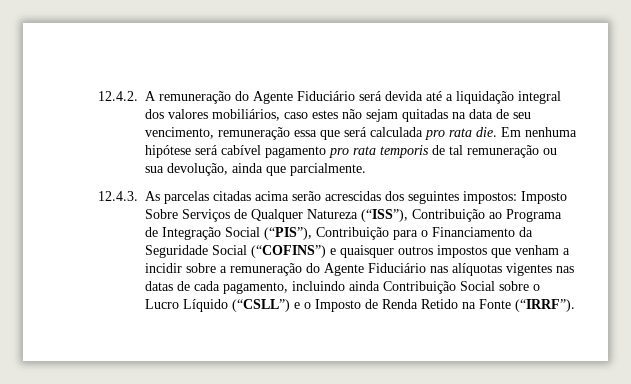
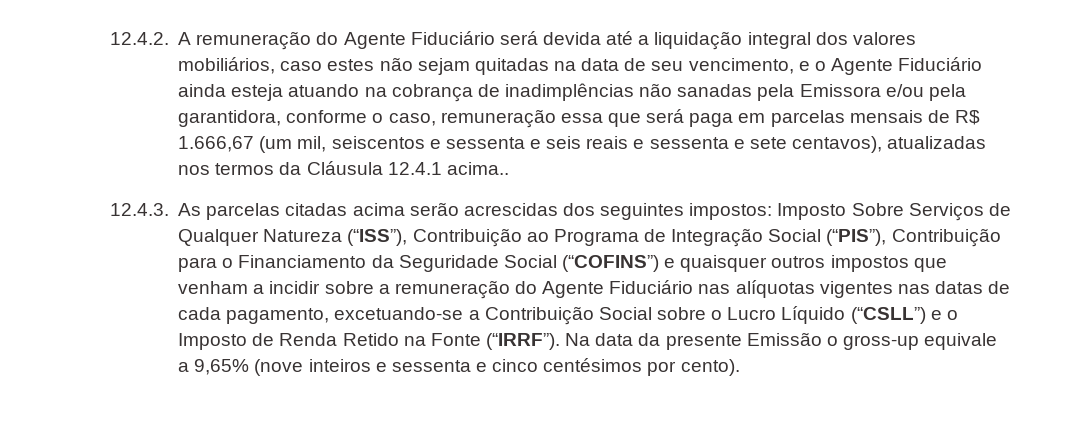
- 12.4.2. A remuneração do Agente Fiduciário será devida até a liquidação integral dos valores mobiliários, caso estes não sejam quitadas na data de seu vencimento, remuneração essa que será calculada pro rata die. Em nenhuma hipótese será cabível pagamento pro rata temporis de tal remuneração ou sua devolução, ainda que parcialmente.
+ 12.4.2. A remuneração do Agente Fiduciário será devida até a liquidação integral dos valores mobiliários, caso estes não sejam quitadas na data de seu vencimento, e o Agente Fiduciário ainda esteja atuando na cobrança de inadimplências não sanadas pela Emissora e/ou pela garantidora, conforme o caso, remuneração essa que será paga em parcelas mensais de R$ 1.666,67 (um mil, seiscentos e sessenta e seis reais e sessenta e sete centavos), atualizadas nos termos da Cláusula 12.4.1 acima..
- Imposto Sobre Serviços de Qualquer Natureza (“ISS”), Contribuição ao Programa de Integração Social (“PIS”), Contribuição para o Financiamento da Seguridade Social (“COFINS”) e quaisquer outros impostos que venham a incidir sobre a remuneração do Agente Fiduciário nas alíquotas vigentes nas datas de cada pagamento, incluindo ainda Contribuição Social sobre o Lucro Líquido (“CSLL”) e o Imposto de Renda Retido na Fonte (“IRRF”).
+ Imposto Sobre Serviços de Qualquer Natureza (“ISS”), Contribuição ao Programa de Integração Social (“PIS”), Contribuição para o Financiamento da Seguridade Social (“COFINS”) e quaisquer outros impostos que venham a incidir sobre a remuneração do Agente Fiduciário nas alíquotas vigentes nas datas de cada pagamento, excetuando-se a Contribuição Social sobre o Lucro Líquido (“CSLL”) e o Imposto de Renda Retido na Fonte (“IRRF”).
+ Na data da presente Emissão o gross-up equivale a 9,65% (nove inteiros e sessenta e cinco centésimos por cento).

